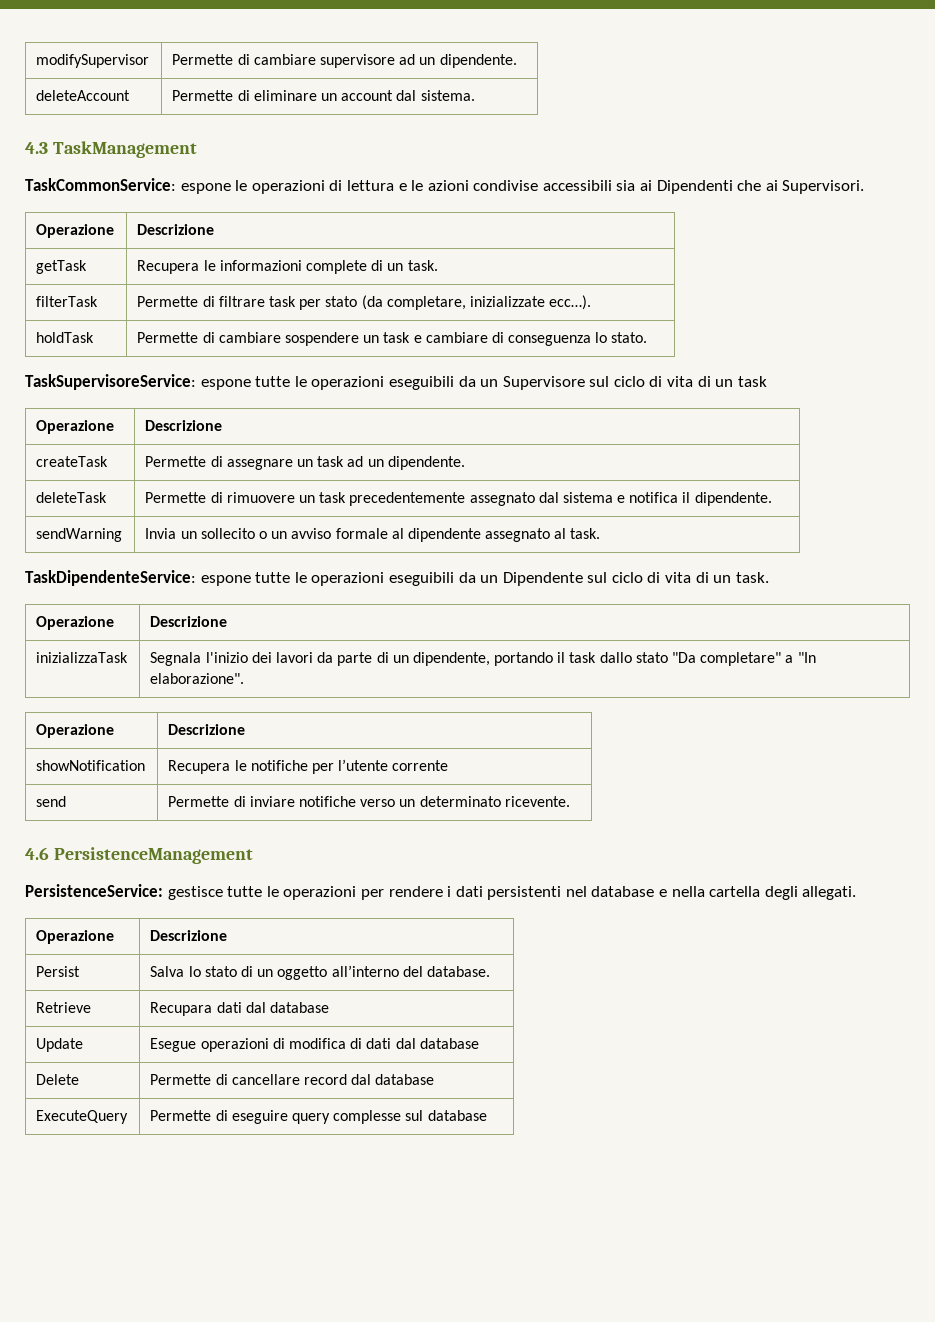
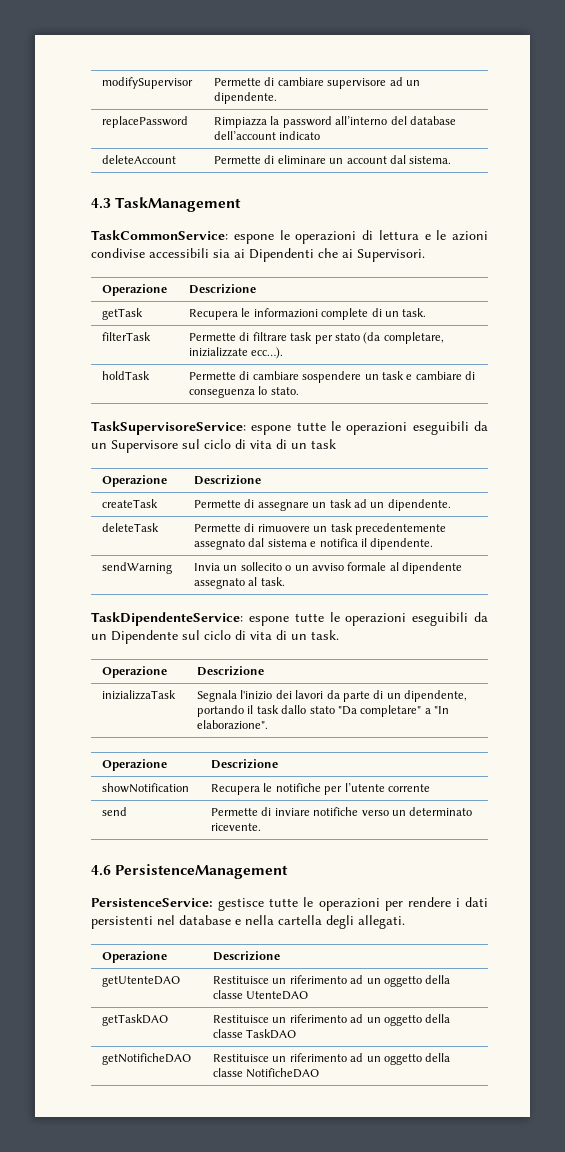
+ replacePassword | Rimpiazza la password all’interno del database dell’account indicato
- Persist | Salva lo stato di un oggetto all’interno del database.
- Retrieve | Recupara dati dal database
- Update | Esegue operazioni di modifica di dati dal database
- Delete | Permette di cancellare record dal database
- ExecuteQuery | Permette di eseguire query complesse sul database
+ getUtenteDAO | Restituisce un riferimento ad un oggetto della classe UtenteDAO
+ getTaskDAO | Restituisce un riferimento ad un oggetto della classe TaskDAO
+ getNotificheDAO | Restituisce un riferimento ad un oggetto della classe NotificheDAO

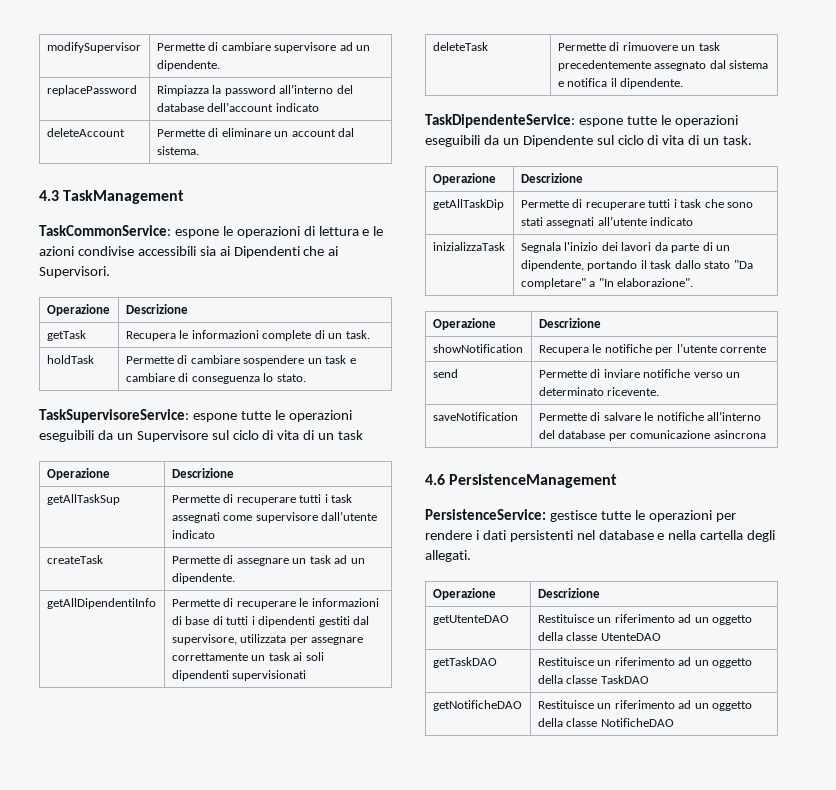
- filterTask | Permette di filtrare task per stato (da completare, inizializzate ecc…).
+ getAllTaskSup | Permette di recuperare tutti i task assegnati come supervisore dall’utente indicato
+ getAllDipendentiInfo | Permette di recuperare le informazioni di base di tutti i dipendenti gestiti dal supervisore, utilizzata per assegnare correttamente un task ai soli dipendenti supervisionati
- sendWarning | Invia un sollecito o un avviso formale al dipendente assegnato al task.
+ getAllTaskDip | Permette di recuperare tutti i task che sono stati assegnati all’utente indicato
+ saveNotification | Permette di salvare le notifiche all’interno del database per comunicazione asincrona

